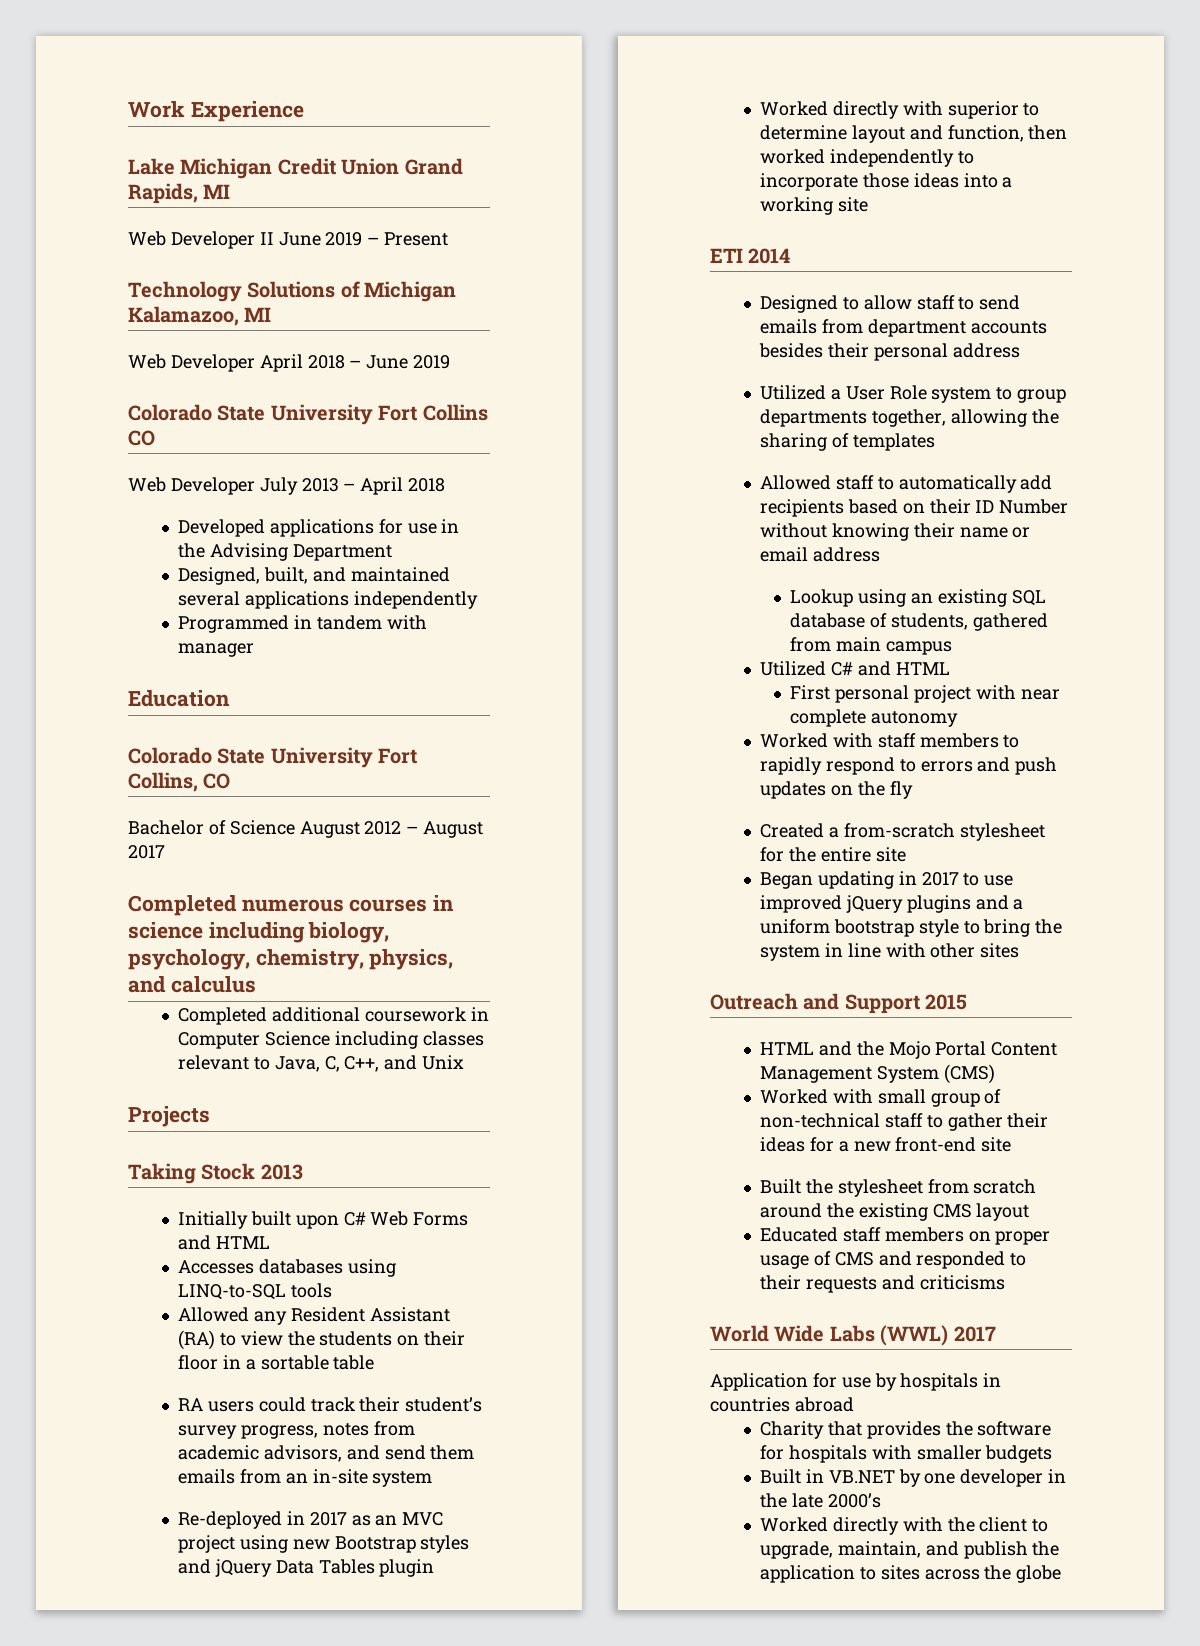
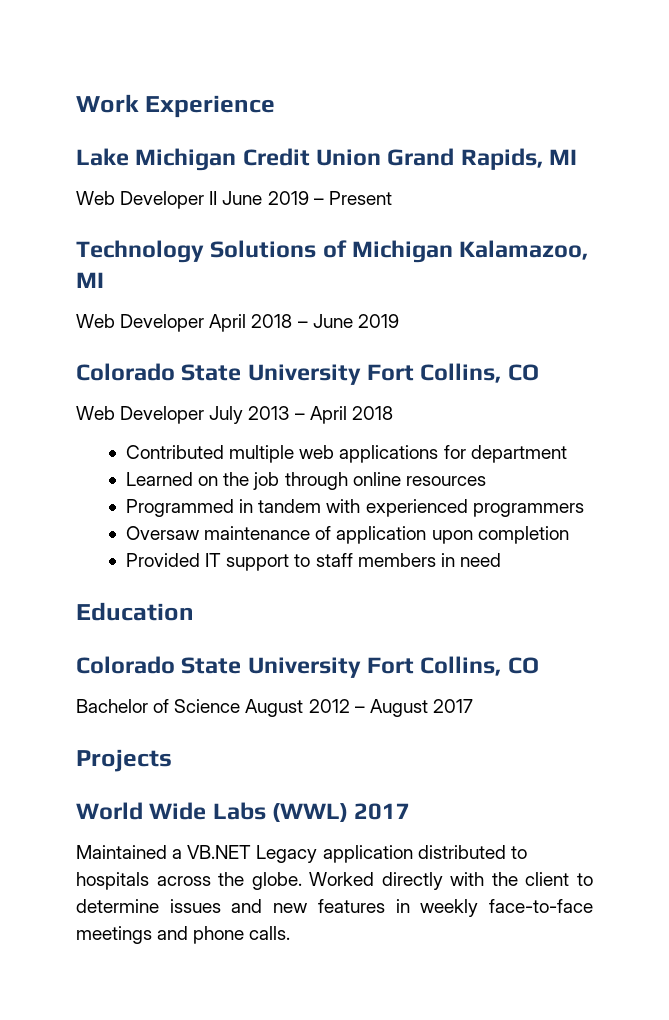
  Web Developer April 2018 – June 2019
- Colorado State University Fort Collins CO
+ Colorado State University Fort Collins, CO
- Developed applications for use in the Advising Department
- Designed, built, and maintained several applications independently
- Programmed in tandem with manager
+ Contributed multiple web applications for department
+ Learned on the job through online resources
+ Programmed in tandem with experienced programmers
+ Oversaw maintenance of application upon completion
+ Provided IT support to staff members in need
- Completed numerous courses in science including biology, psychology, chemistry, physics, and calculus
- Completed additional coursework in Computer Science including classes relevant to Java, C, C++, and Unix
  Projects
- Taking Stock 2013
- Initially built upon C# Web Forms and HTML
- Accesses databases using LINQ-to-SQL tools
- Allowed any Resident Assistant (RA) to view the students on their floor in a sortable table
- RA users could track their student’s survey progress, notes from academic advisors, and send them emails from an in-site system
- Re-deployed in 2017 as an MVC project using new Bootstrap styles and jQuery Data Tables plugin
- Worked directly with superior to determine layout and function, then worked independently to incorporate those ideas into a working site
- ETI 2014
- Designed to allow staff to send emails from department accounts besides their personal address
- Utilized a User Role system to group departments together, allowing the sharing of templates
- Allowed staff to automatically add recipients based on their ID Number without knowing their name or email address
- Lookup using an existing SQL database of students, gathered from main campus
- Utilized C# and HTML
- First personal project with near complete autonomy
- Worked with staff members to rapidly respond to errors and push updates on the fly
- Created a from-scratch stylesheet for the entire site
- Began updating in 2017 to use improved jQuery plugins and a uniform bootstrap style to bring the system in line with other sites
- Outreach and Support 2015
- HTML and the Mojo Portal Content Management System (CMS)
- Worked with small group of non-technical staff to gather their ideas for a new front-end site
- Built the stylesheet from scratch around the existing CMS layout
- Educated staff members on proper usage of CMS and responded to their requests and criticisms
- Application for use by hospitals in countries abroad
- Charity that provides the software for hospitals with smaller budgets
- Built in VB.NET by one developer in the late 2000’s
- Worked directly with the client to upgrade, maintain, and publish the application to sites across the globe
+ Maintained a VB.NET Legacy application distributed to hospitals across the globe. Worked directly with the client to determine issues and new features in weekly face-to-face meetings and phone calls.

